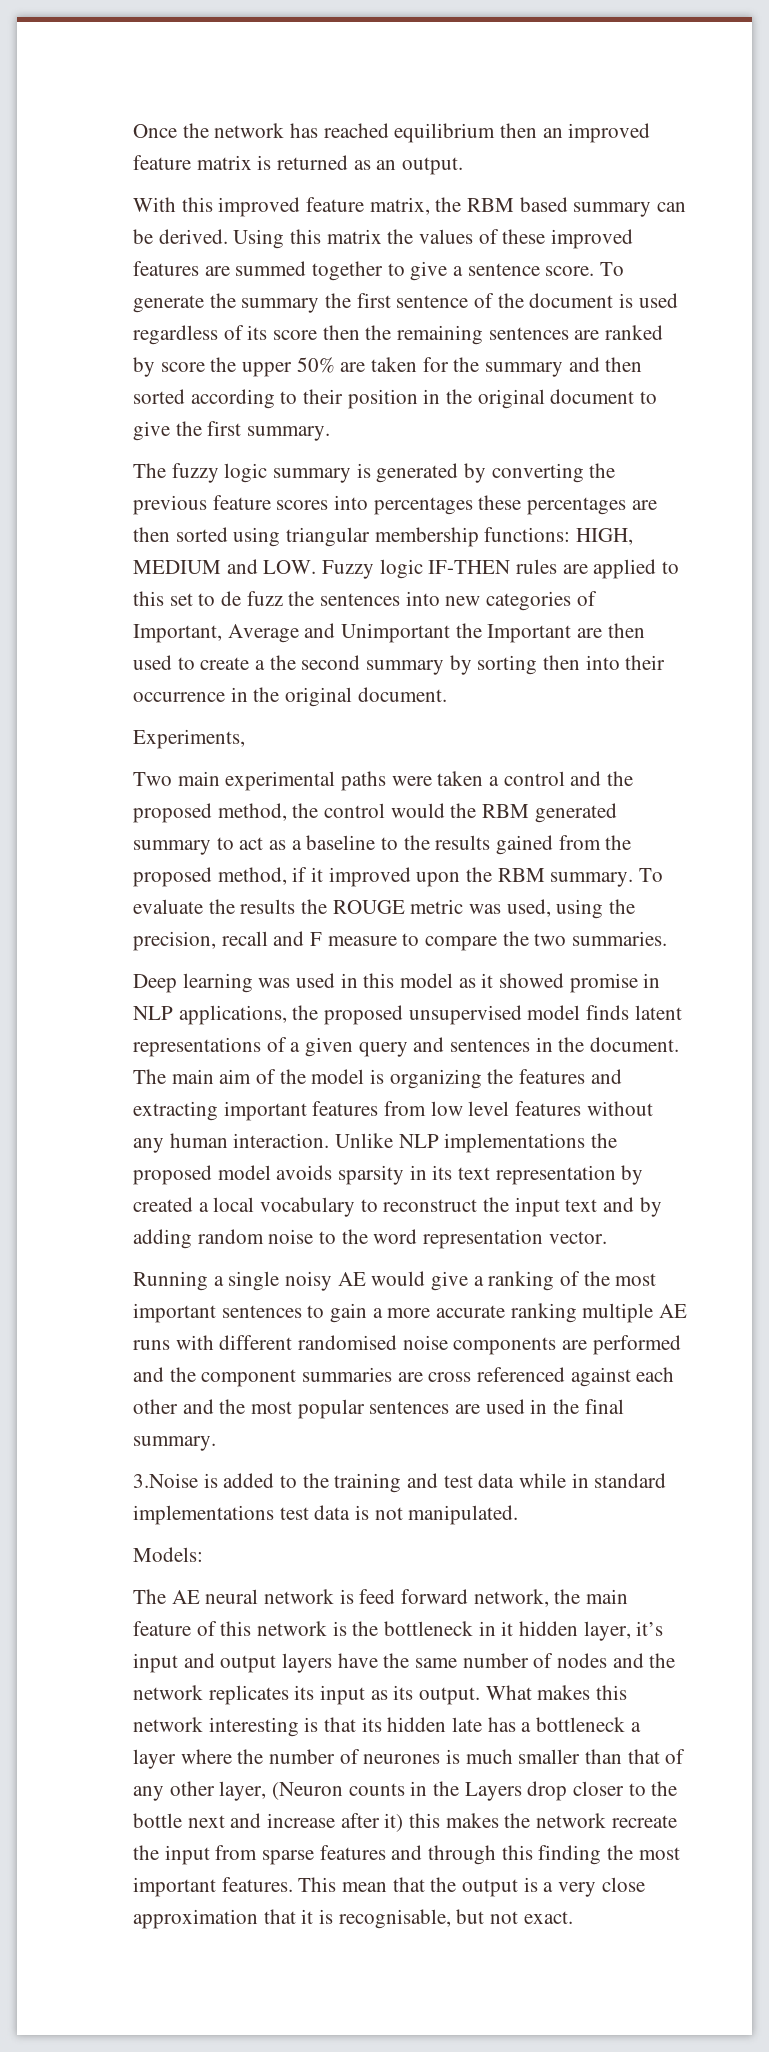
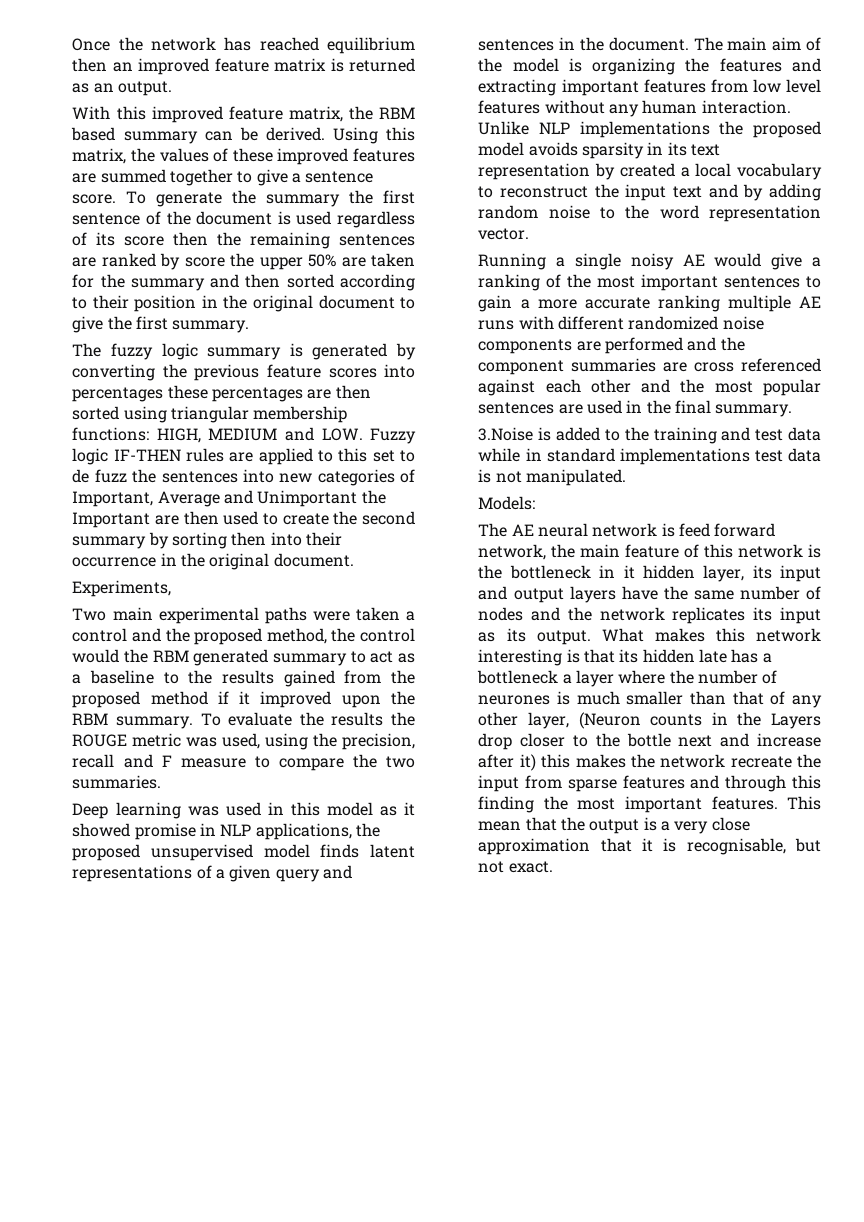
- Using this matrix the values of these improved features are summed together to give a sentence score.
+ Using this matrix, the values of these improved features are summed together to give a sentence score.
- HIGH, MEDIUM and LOW. Fuzzy logic IF-THEN rules are applied to this set to de fuzz the sentences into new categories of Important, Average and Unimportant the Important are then used to create a the second summary by sorting then into their occurrence in the original document.
+ HIGH, MEDIUM and LOW. Fuzzy logic IF-THEN rules are applied to this set to de fuzz the sentences into new categories of Important, Average and Unimportant the Important are then used to create the second summary by sorting then into their occurrence in the original document.
- Two main experimental paths were taken a control and the proposed method, the control would the RBM generated summary to act as a baseline to the results gained from the proposed method, if it improved upon the RBM summary.
+ Two main experimental paths were taken a control and the proposed method, the control would the RBM generated summary to act as a baseline to the results gained from the proposed method if it improved upon the RBM summary.
- Running a single noisy AE would give a ranking of the most important sentences to gain a more accurate ranking multiple AE runs with different randomised noise components are performed and the component summaries are cross referenced against each other and the most popular sentences are used in the final summary.
+ Running a single noisy AE would give a ranking of the most important sentences to gain a more accurate ranking multiple AE runs with different randomized noise components are performed and the component summaries are cross referenced against each other and the most popular sentences are used in the final summary.
- The AE neural network is feed forward network, the main feature of this network is the bottleneck in it hidden layer, it’s input and output layers have the same number of nodes and the network replicates its input as its output.
+ The AE neural network is feed forward network, the main feature of this network is the bottleneck in it hidden layer, its input and output layers have the same number of nodes and the network replicates its input as its output.

